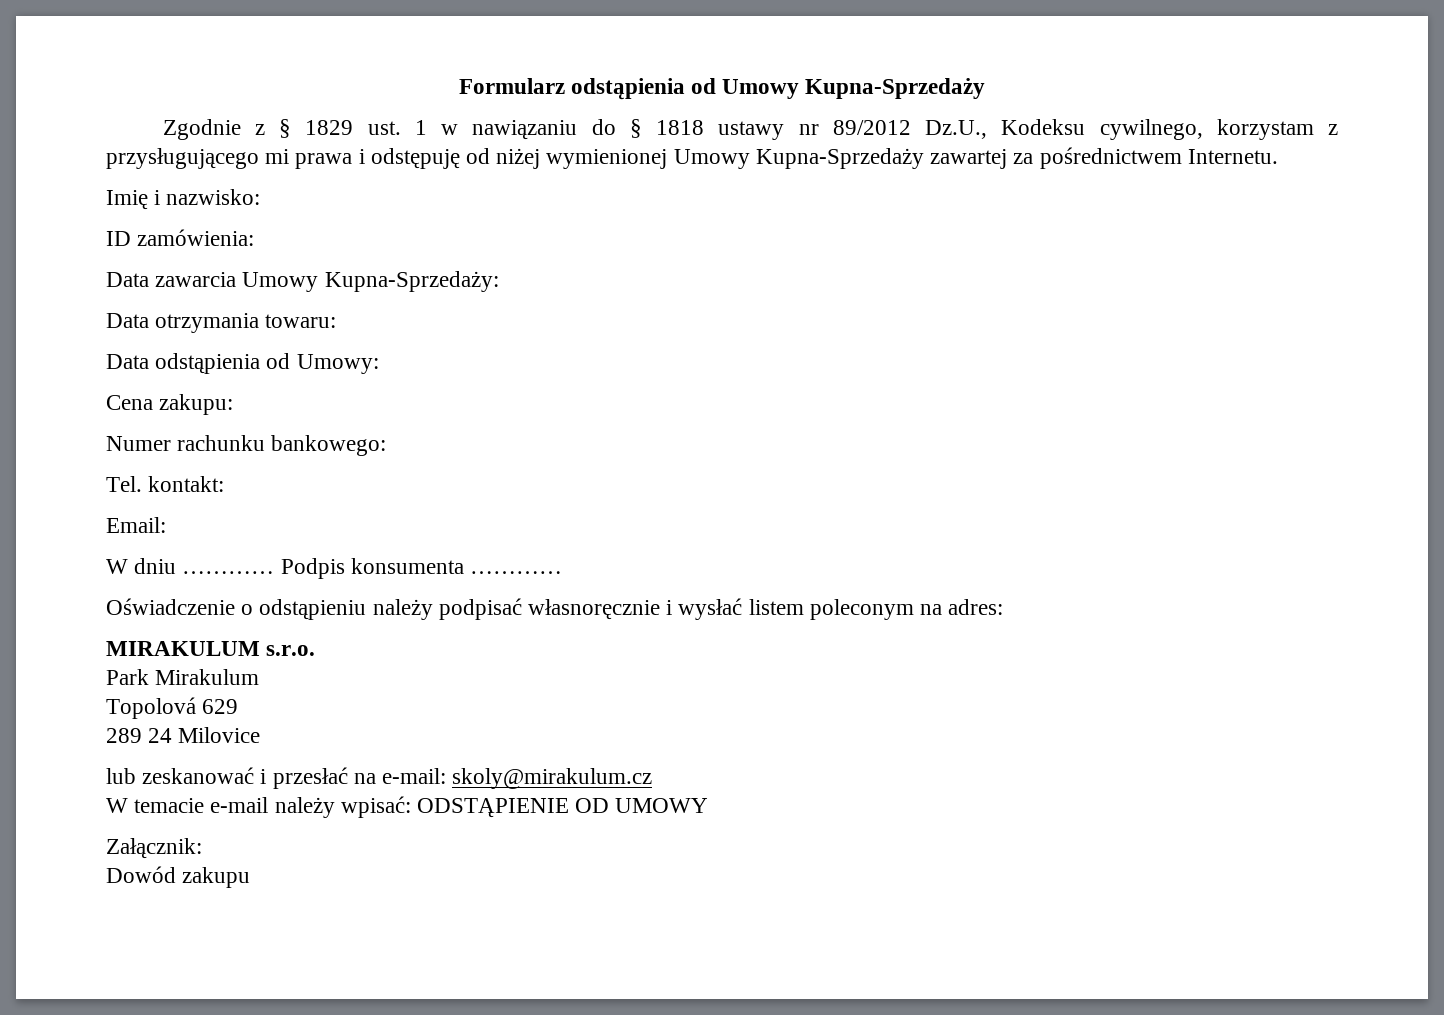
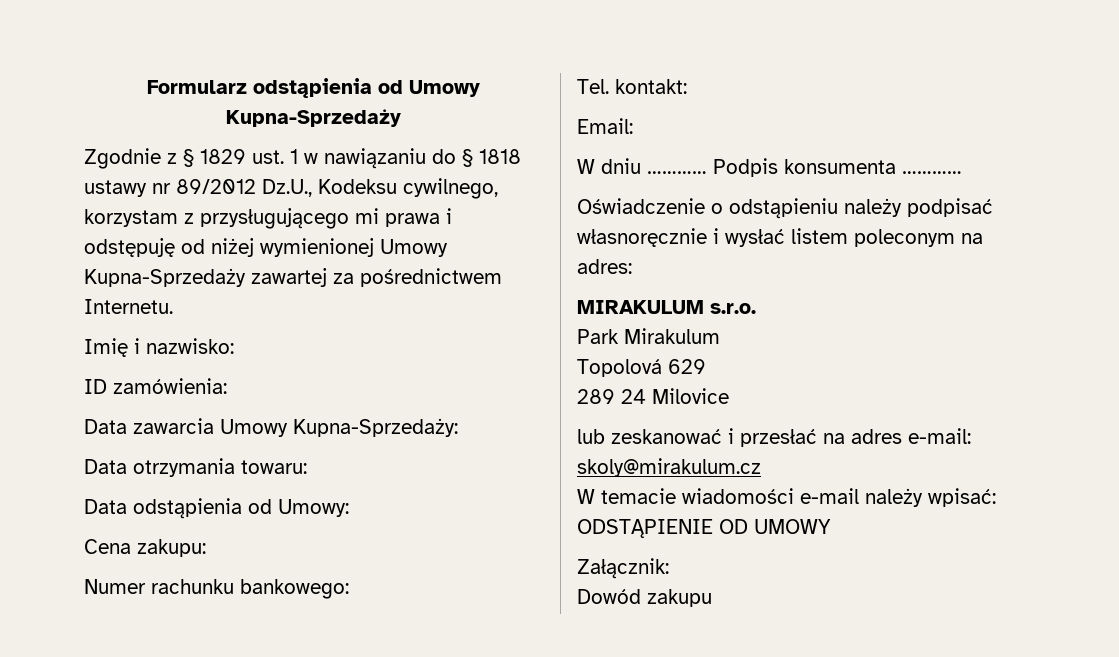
- lub zeskanować i przesłać na e-mail: skoly@mirakulum.cz
+ lub zeskanować i przesłać na adres e-mail: skoly@mirakulum.cz
- W temacie e-mail należy wpisać: ODSTĄPIENIE OD UMOWY
+ W temacie wiadomości e-mail należy wpisać: ODSTĄPIENIE OD UMOWY

